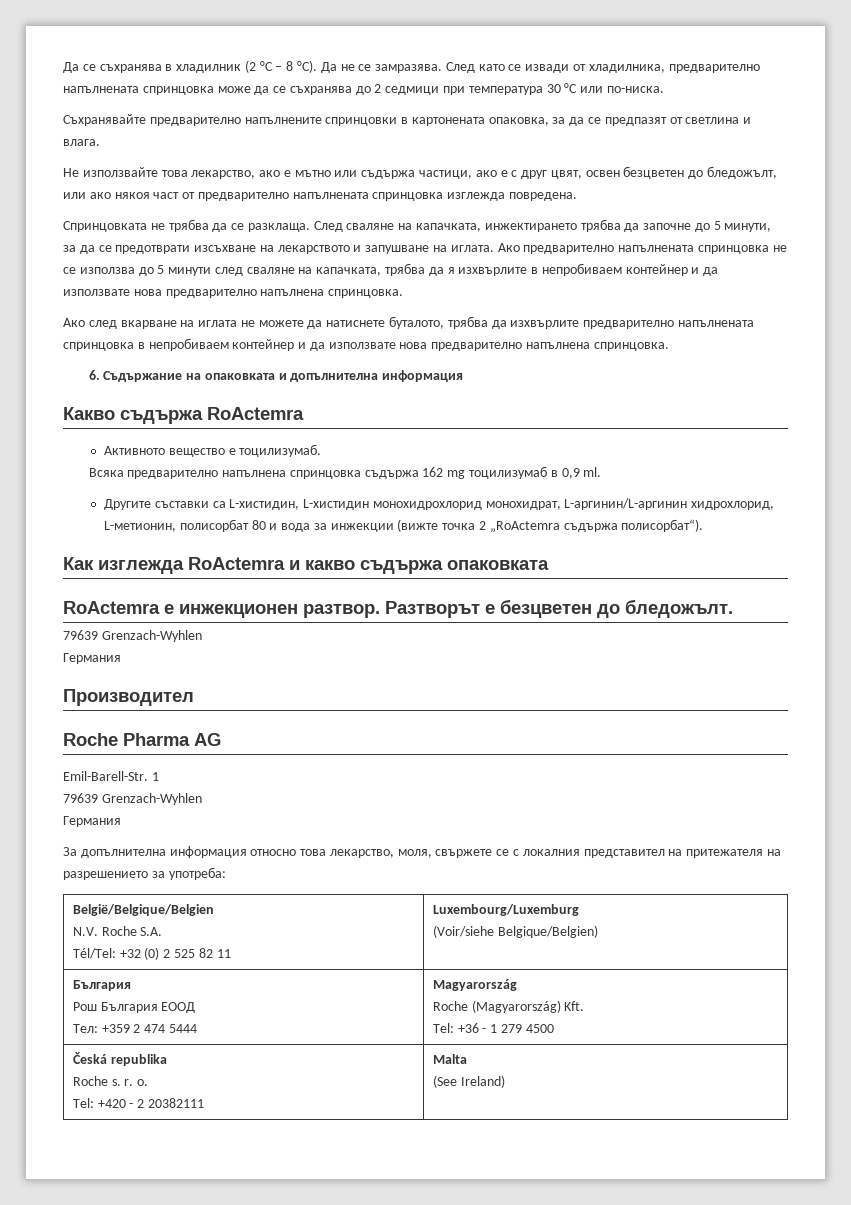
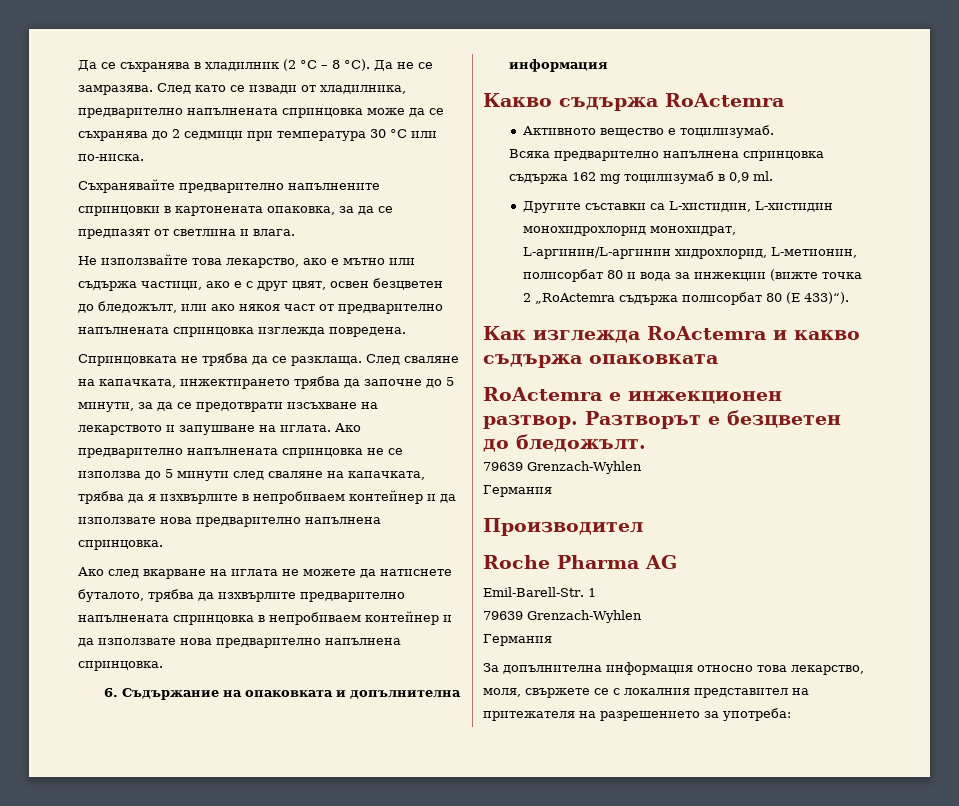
- Другите съставки са L-хистидин, L-хистидин монохидрохлорид монохидрат, L-аргинин/L-аргинин хидрохлорид, L-метионин, полисорбат 80 и вода за инжекции (вижте точка 2 „RoActemra съдържа полисорбат“).
+ Другите съставки са L-хистидин, L-хистидин монохидрохлорид монохидрат, L-аргинин/L-аргинин хидрохлорид, L-метионин, полисорбат 80 и вода за инжекции (вижте точка 2 „RoActemra съдържа полисорбат 80 (E 433)“).
- België/Belgique/Belgien
- N.V. Roche S.A.
- Tél/Tel: +32 (0) 2 525 82 11 | Luxembourg/Luxemburg
- (Voir/siehe Belgique/Belgien)
- България
- Рош България ЕООД
- Тел: +359 2 474 5444 | Magyarország
- Roche (Magyarország) Kft.
- Tel: +36 - 1 279 4500
- Česká republika
- Roche s. r. o.
- Tel: +420 - 2 20382111 | Malta
- (See Ireland)

